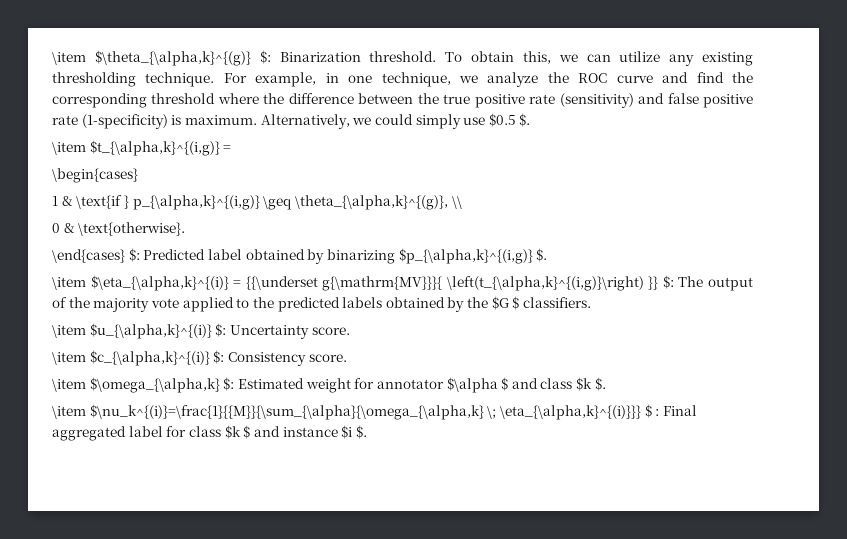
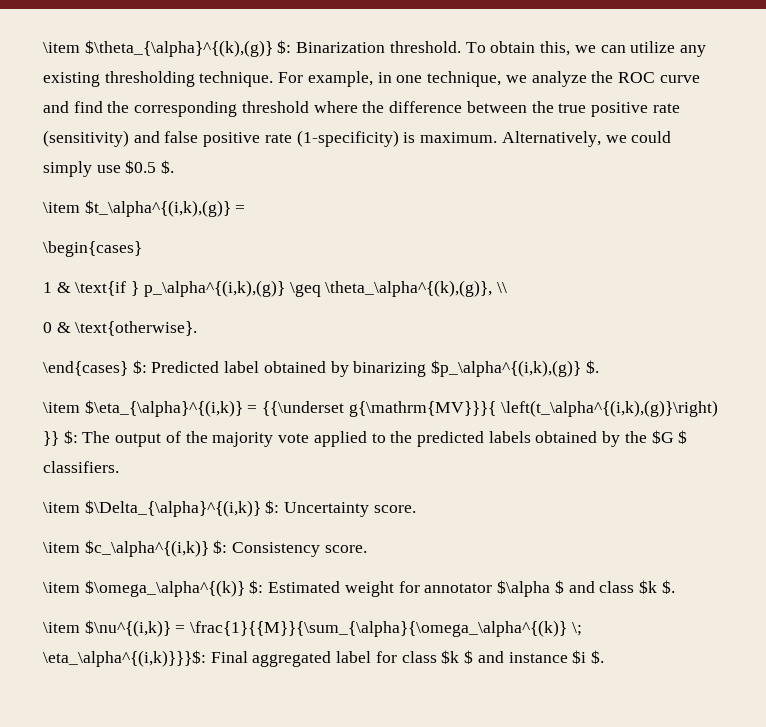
- \item $\theta_{\alpha,k}^{(g)} $: Binarization threshold.
+ \item $\theta_{\alpha}^{(k),(g)} $: Binarization threshold.
- \item $t_{\alpha,k}^{(i,g)} =
+ \item $t_\alpha^{(i,k),(g)} =
- 1 & \text{if } p_{\alpha,k}^{(i,g)} \geq \theta_{\alpha,k}^{(g)}, \\
+ 1 & \text{if } p_\alpha^{(i,k),(g)} \geq \theta_\alpha^{(k),(g)}, \\
- \end{cases} $: Predicted label obtained by binarizing $p_{\alpha,k}^{(i,g)} $.
- \item $\eta_{\alpha,k}^{(i)} = {{\underset g{\mathrm{MV}}}{ \left(t_{\alpha,k}^{(i,g)}\right) }} $: The output of the majority vote applied to the predicted labels obtained by the $G $ classifiers.
+ \end{cases} $: Predicted label obtained by binarizing $p_\alpha^{(i,k),(g)} $.
+ \item $\eta_{\alpha}^{(i,k)} = {{\underset g{\mathrm{MV}}}{ \left(t_\alpha^{(i,k),(g)}\right) }} $: The output of the majority vote applied to the predicted labels obtained by the $G $ classifiers.
- \item $u_{\alpha,k}^{(i)} $: Uncertainty score.
+ \item $\Delta_{\alpha}^{(i,k)} $: Uncertainty score.
- \item $c_{\alpha,k}^{(i)} $: Consistency score.
+ \item $c_\alpha^{(i,k)} $: Consistency score.
- \item $\omega_{\alpha,k} $: Estimated weight for annotator $\alpha $ and class $k $.
+ \item $\omega_\alpha^{(k)} $: Estimated weight for annotator $\alpha $ and class $k $.
- \item $\nu_k^{(i)}=\frac{1}{{M}}{\sum_{\alpha}{\omega_{\alpha,k} \; \eta_{\alpha,k}^{(i)}}} $ : Final aggregated label for class $k $ and instance $i $.
+ \item $\nu^{(i,k)} = \frac{1}{{M}}{\sum_{\alpha}{\omega_\alpha^{(k)} \; \eta_\alpha^{(i,k)}}}$: Final aggregated label for class $k $ and instance $i $.

